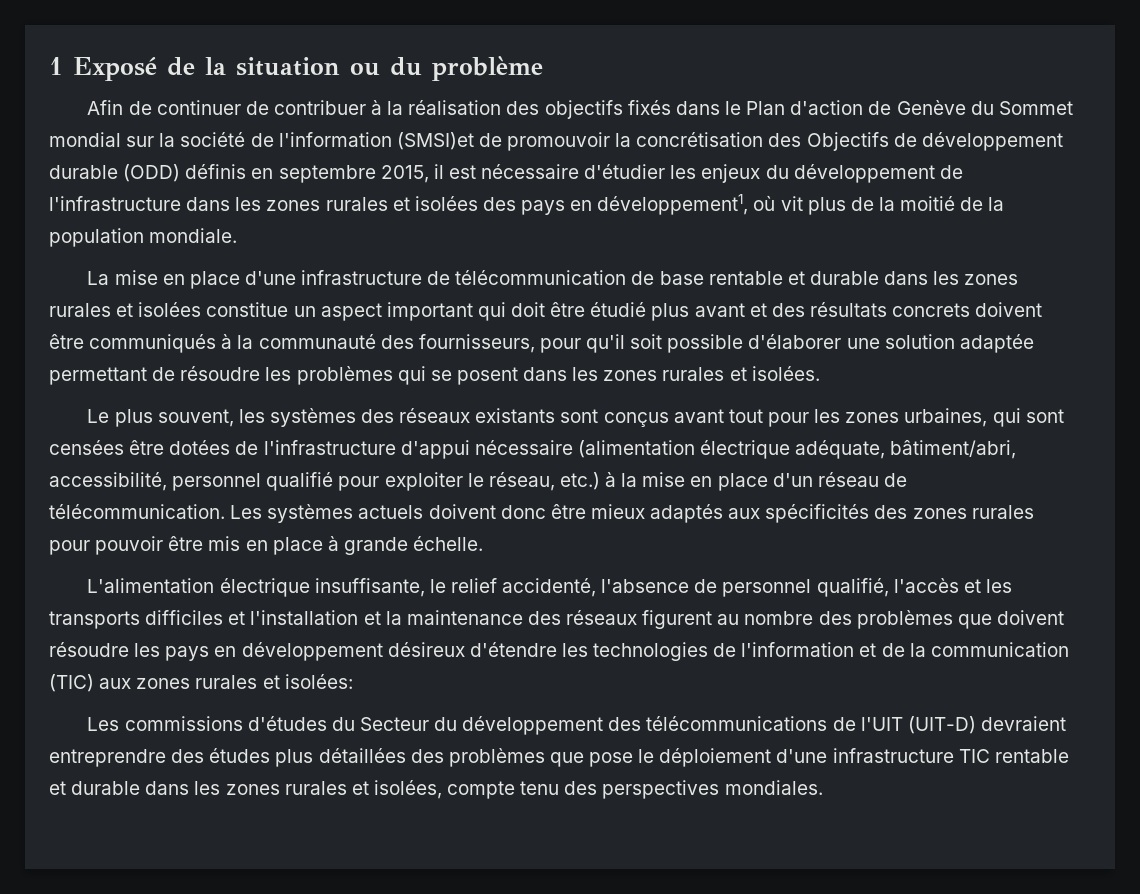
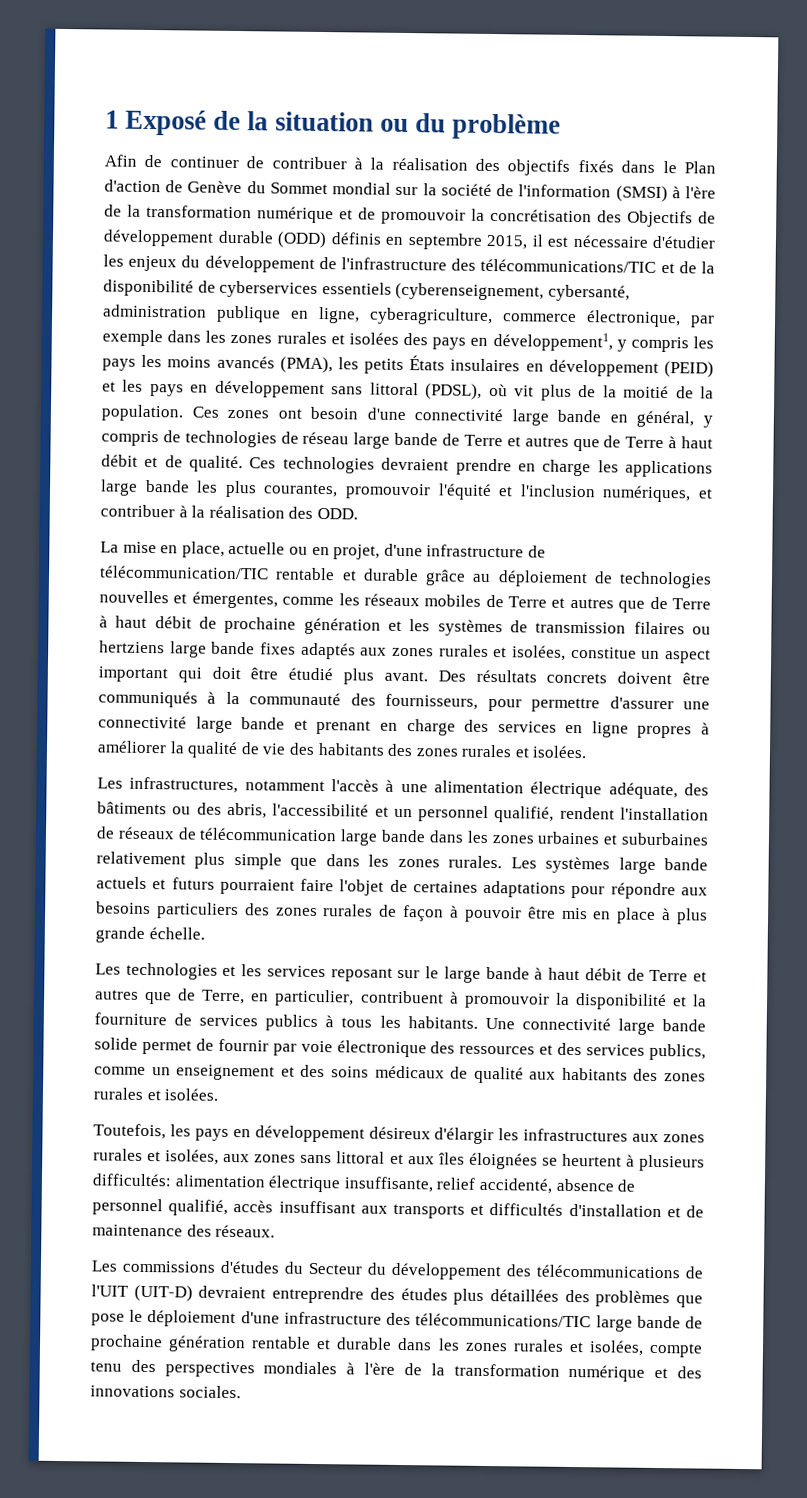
- Afin de continuer de contribuer à la réalisation des objectifs fixés dans le Plan d'action de Genève du Sommet mondial sur la société de l'information (SMSI)et de promouvoir la concrétisation des Objectifs de développement durable (ODD) définis en septembre 2015, il est nécessaire d'étudier les enjeux du développement de l'infrastructure dans les zones rurales et isolées des pays en développement1, où vit plus de la moitié de la population mondiale.
- La mise en place d'une infrastructure de télécommunication de base rentable et durable dans les zones rurales et isolées constitue un aspect important qui doit être étudié plus avant et des résultats concrets doivent être communiqués à la communauté des fournisseurs, pour qu'il soit possible d'élaborer une solution adaptée permettant de résoudre les problèmes qui se posent dans les zones rurales et isolées.
- Le plus souvent, les systèmes des réseaux existants sont conçus avant tout pour les zones urbaines, qui sont censées être dotées de l'infrastructure d'appui nécessaire (alimentation électrique adéquate, bâtiment/abri, accessibilité, personnel qualifié pour exploiter le réseau, etc.) à la mise en place d'un réseau de télécommunication. Les systèmes actuels doivent donc être mieux adaptés aux spécificités des zones rurales pour pouvoir être mis en place à grande échelle.
+ Afin de continuer de contribuer à la réalisation des objectifs fixés dans le Plan d'action de Genève du Sommet mondial sur la société de l'information (SMSI) à l'ère de la transformation numérique et de promouvoir la concrétisation des Objectifs de développement durable (ODD) définis en septembre 2015, il est nécessaire d'étudier les enjeux du développement de l'infrastructure des télécommunications/TIC et de la disponibilité de cyberservices essentiels (cyberenseignement, cybersanté, administration publique en ligne, cyberagriculture, commerce électronique, par exemple dans les zones rurales et isolées des pays en développement1, y compris les pays les moins avancés (PMA), les petits États insulaires en développement (PEID) et les pays en développement sans littoral (PDSL), où vit plus de la moitié de la population. Ces zones ont besoin d'une connectivité large bande en général, y compris de technologies de réseau large bande de Terre et autres que de Terre à haut débit et de qualité. Ces technologies devraient prendre en charge les applications large bande les plus courantes, promouvoir l'équité et l'inclusion numériques, et contribuer à la réalisation des ODD.
+ La mise en place, actuelle ou en projet, d'une infrastructure de télécommunication/TIC rentable et durable grâce au déploiement de technologies nouvelles et émergentes, comme les réseaux mobiles de Terre et autres que de Terre à haut débit de prochaine génération et les systèmes de transmission filaires ou hertziens large bande fixes adaptés aux zones rurales et isolées, constitue un aspect important qui doit être étudié plus avant. Des résultats concrets doivent être communiqués à la communauté des fournisseurs, pour permettre d'assurer une connectivité large bande et prenant en charge des services en ligne propres à améliorer la qualité de vie des habitants des zones rurales et isolées.
+ Les infrastructures, notamment l'accès à une alimentation électrique adéquate, des bâtiments ou des abris, l'accessibilité et un personnel qualifié, rendent l'installation de réseaux de télécommunication large bande dans les zones urbaines et suburbaines relativement plus simple que dans les zones rurales. Les systèmes large bande actuels et futurs pourraient faire l'objet de certaines adaptations pour répondre aux besoins particuliers des zones rurales de façon à pouvoir être mis en place à plus grande échelle.
- L'alimentation électrique insuffisante, le relief accidenté, l'absence de personnel qualifié, l'accès et les transports difficiles et l'installation et la maintenance des réseaux figurent au nombre des problèmes que doivent résoudre les pays en développement désireux d'étendre les technologies de l'information et de la communication (TIC) aux zones rurales et isolées:
+ Les technologies et les services reposant sur le large bande à haut débit de Terre et autres que de Terre, en particulier, contribuent à promouvoir la disponibilité et la fourniture de services publics à tous les habitants. Une connectivité large bande solide permet de fournir par voie électronique des ressources et des services publics, comme un enseignement et des soins médicaux de qualité aux habitants des zones rurales et isolées.
+ Toutefois, les pays en développement désireux d'élargir les infrastructures aux zones rurales et isolées, aux zones sans littoral et aux îles éloignées se heurtent à plusieurs difficultés: alimentation électrique insuffisante, relief accidenté, absence de personnel qualifié, accès insuffisant aux transports et difficultés d'installation et de maintenance des réseaux.
- Les commissions d'études du Secteur du développement des télécommunications de l'UIT (UIT-D) devraient entreprendre des études plus détaillées des problèmes que pose le déploiement d'une infrastructure TIC rentable et durable dans les zones rurales et isolées, compte tenu des perspectives mondiales.
+ Les commissions d'études du Secteur du développement des télécommunications de l'UIT (UIT-D) devraient entreprendre des études plus détaillées des problèmes que pose le déploiement d'une infrastructure des télécommunications/TIC large bande de prochaine génération rentable et durable dans les zones rurales et isolées, compte tenu des perspectives mondiales à l'ère de la transformation numérique et des innovations sociales.

